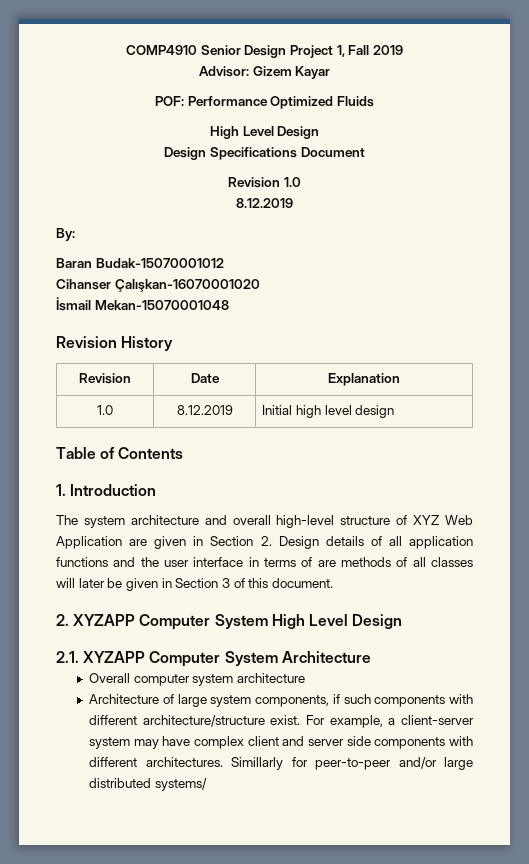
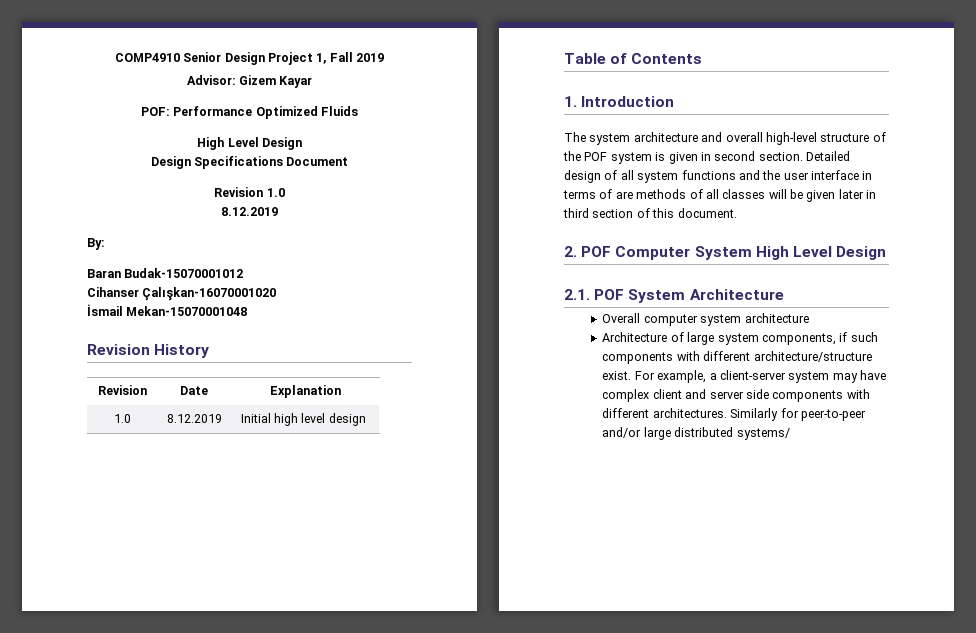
- The system architecture and overall high-level structure of XYZ Web Application are given in Section 2. Design details of all application functions and the user interface in terms of are methods of all classes will later be given in Section 3 of this document.
+ The system architecture and overall high-level structure of the POF system is given in second section. Detailed design of all system functions and the user interface in terms of are methods of all classes will be given later in third section of this document.
- 2. XYZAPP Computer System High Level Design
+ 2. POF Computer System High Level Design
- 2.1. XYZAPP Computer System Architecture
+ 2.1. POF System Architecture
- Simillarly for peer-to-peer and/or large distributed systems/
+ Similarly for peer-to-peer and/or large distributed systems/

